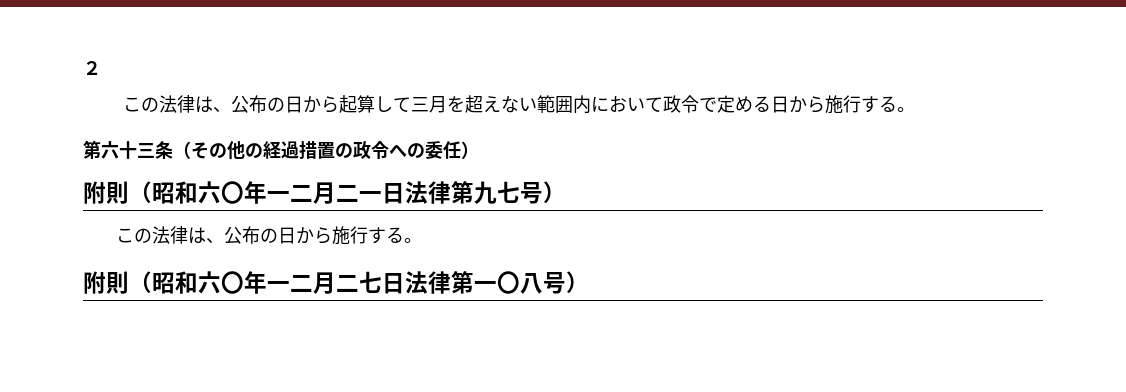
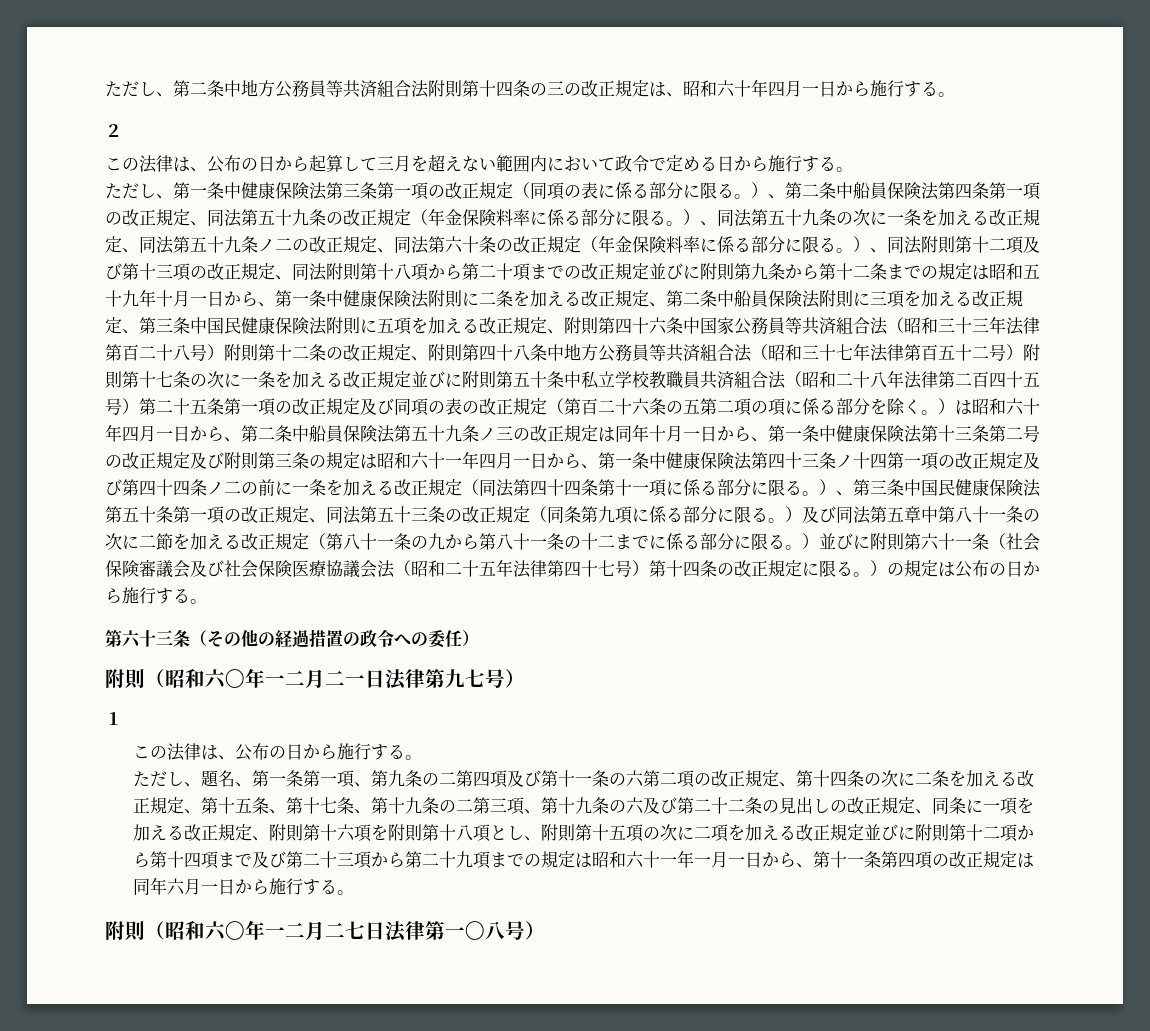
+ ただし、第二条中地方公務員等共済組合法附則第十四条の三の改正規定は、昭和六十年四月一日から施行する。
+ ただし、第一条中健康保険法第三条第一項の改正規定（同項の表に係る部分に限る。）、第二条中船員保険法第四条第一項の改正規定、同法第五十九条の改正規定（年金保険料率に係る部分に限る。）、同法第五十九条の次に一条を加える改正規定、同法第五十九条ノ二の改正規定、同法第六十条の改正規定（年金保険料率に係る部分に限る。）、同法附則第十二項及び第十三項の改正規定、同法附則第十八項から第二十項までの改正規定並びに附則第九条から第十二条までの規定は昭和五十九年十月一日から、第一条中健康保険法附則に二条を加える改正規定、第二条中船員保険法附則に三項を加える改正規定、第三条中国民健康保険法附則に五項を加える改正規定、附則第四十六条中国家公務員等共済組合法（昭和三十三年法律第百二十八号）附則第十二条の改正規定、附則第四十八条中地方公務員等共済組合法（昭和三十七年法律第百五十二号）附則第十七条の次に一条を加える改正規定並びに附則第五十条中私立学校教職員共済組合法（昭和二十八年法律第二百四十五号）第二十五条第一項の改正規定及び同項の表の改正規定（第百二十六条の五第二項の項に係る部分を除く。）は昭和六十年四月一日から、第二条中船員保険法第五十九条ノ三の改正規定は同年十月一日から、第一条中健康保険法第十三条第二号の改正規定及び附則第三条の規定は昭和六十一年四月一日から、第一条中健康保険法第四十三条ノ十四第一項の改正規定及び第四十四条ノ二の前に一条を加える改正規定（同法第四十四条第十一項に係る部分に限る。）、第三条中国民健康保険法第五十条第一項の改正規定、同法第五十三条の改正規定（同条第九項に係る部分に限る。）及び同法第五章中第八十一条の次に二節を加える改正規定（第八十一条の九から第八十一条の十二までに係る部分に限る。）並びに附則第六十一条（社会保険審議会及び社会保険医療協議会法（昭和二十五年法律第四十七号）第十四条の改正規定に限る。）の規定は公布の日から施行する。
+ １
+ ただし、題名、第一条第一項、第九条の二第四項及び第十一条の六第二項の改正規定、第十四条の次に二条を加える改正規定、第十五条、第十七条、第十九条の二第三項、第十九条の六及び第二十二条の見出しの改正規定、同条に一項を加える改正規定、附則第十六項を附則第十八項とし、附則第十五項の次に二項を加える改正規定並びに附則第十二項から第十四項まで及び第二十三項から第二十九項までの規定は昭和六十一年一月一日から、第十一条第四項の改正規定は同年六月一日から施行する。

